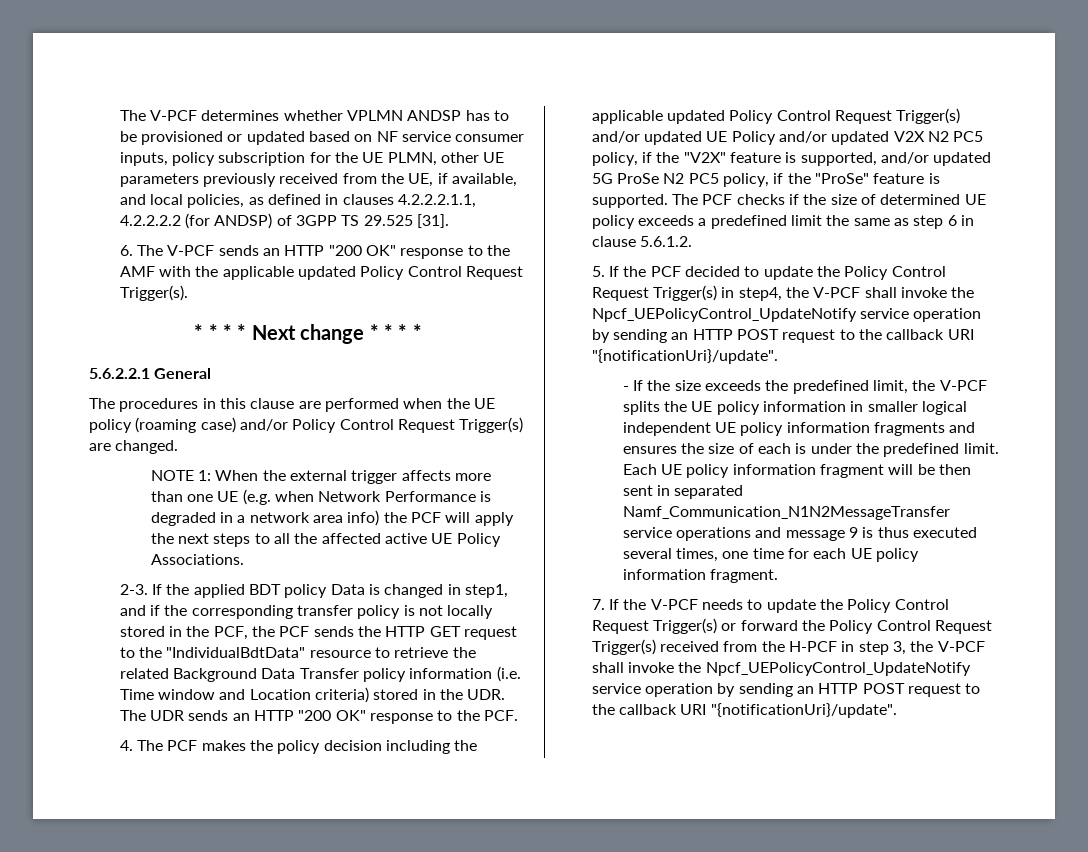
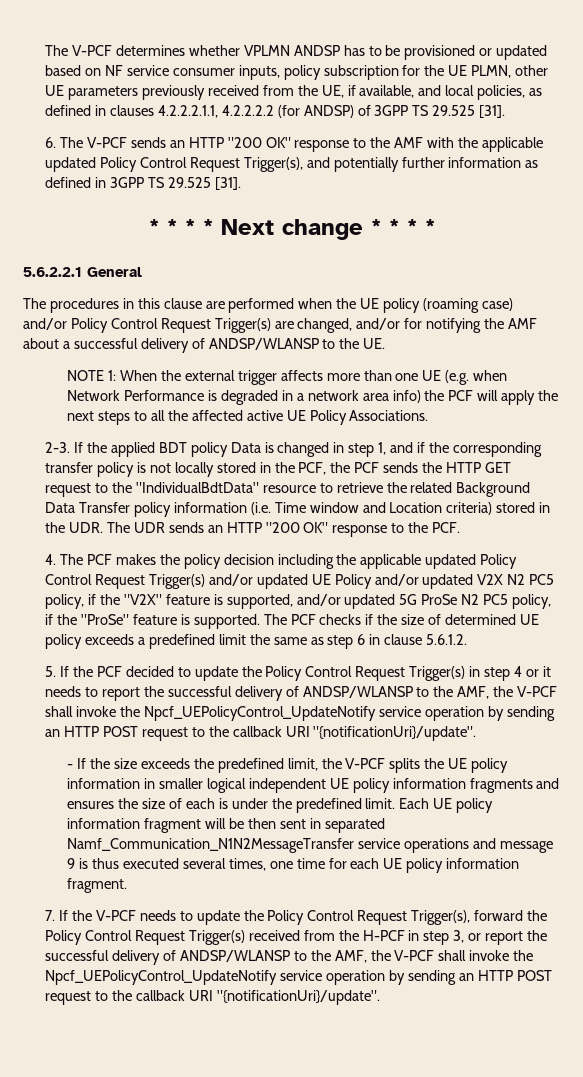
- 6. The V-PCF sends an HTTP "200 OK" response to the AMF with the applicable updated Policy Control Request Trigger(s).
+ 6. The V-PCF sends an HTTP "200 OK" response to the AMF with the applicable updated Policy Control Request Trigger(s), and potentially further information as defined in 3GPP TS 29.525 [31].
- The procedures in this clause are performed when the UE policy (roaming case) and/or Policy Control Request Trigger(s) are changed.
+ The procedures in this clause are performed when the UE policy (roaming case) and/or Policy Control Request Trigger(s) are changed, and/or for notifying the AMF about a successful delivery of ANDSP/WLANSP to the UE.
- If the applied BDT policy Data is changed in step1, and if the corresponding transfer policy is not locally stored in the PCF, the PCF sends the HTTP GET request to the "IndividualBdtData" resource to retrieve the related Background Data Transfer policy information (i.e. Time window and Location criteria) stored in the UDR. The UDR sends an HTTP "200 OK" response to the PCF.
+ If the applied BDT policy Data is changed in step 1, and if the corresponding transfer policy is not locally stored in the PCF, the PCF sends the HTTP GET request to the "IndividualBdtData" resource to retrieve the related Background Data Transfer policy information (i.e. Time window and Location criteria) stored in the UDR. The UDR sends an HTTP "200 OK" response to the PCF.
- 5. If the PCF decided to update the Policy Control Request Trigger(s) in step4, the V-PCF shall invoke the Npcf_UEPolicyControl_UpdateNotify service operation by sending an HTTP POST request to the callback URI "{notificationUri}/update".
+ 5. If the PCF decided to update the Policy Control Request Trigger(s) in step 4 or it needs to report the successful delivery of ANDSP/WLANSP to the AMF, the V-PCF shall invoke the Npcf_UEPolicyControl_UpdateNotify service operation by sending an HTTP POST request to the callback URI "{notificationUri}/update".
- 7. If the V-PCF needs to update the Policy Control Request Trigger(s) or forward the Policy Control Request Trigger(s) received from the H-PCF in step 3, the V-PCF shall invoke the Npcf_UEPolicyControl_UpdateNotify service operation by sending an HTTP POST request to the callback URI "{notificationUri}/update".
+ 7. If the V-PCF needs to update the Policy Control Request Trigger(s), forward the Policy Control Request Trigger(s) received from the H-PCF in step 3, or report the successful delivery of ANDSP/WLANSP to the AMF, the V-PCF shall invoke the Npcf_UEPolicyControl_UpdateNotify service operation by sending an HTTP POST request to the callback URI "{notificationUri}/update".

